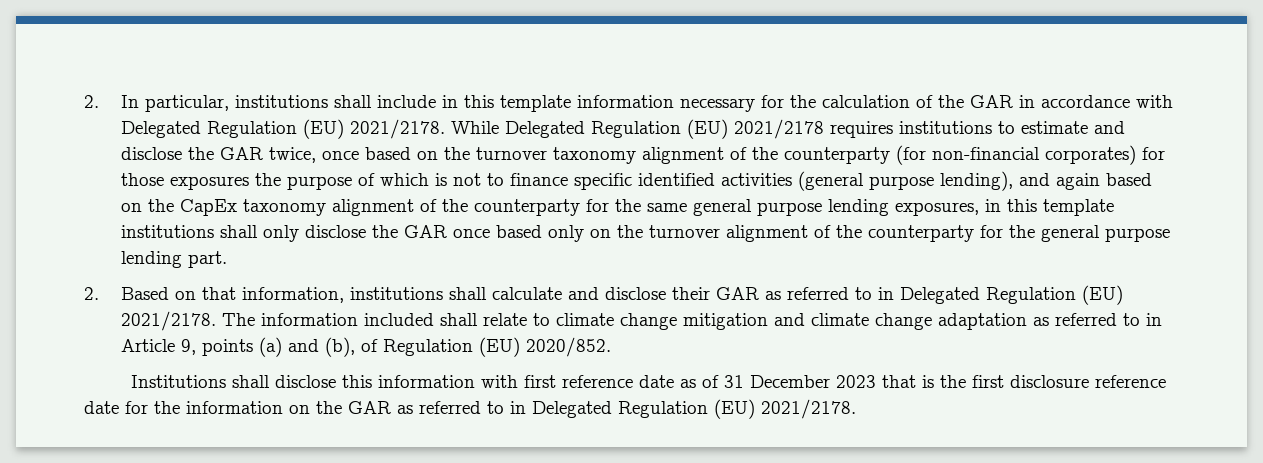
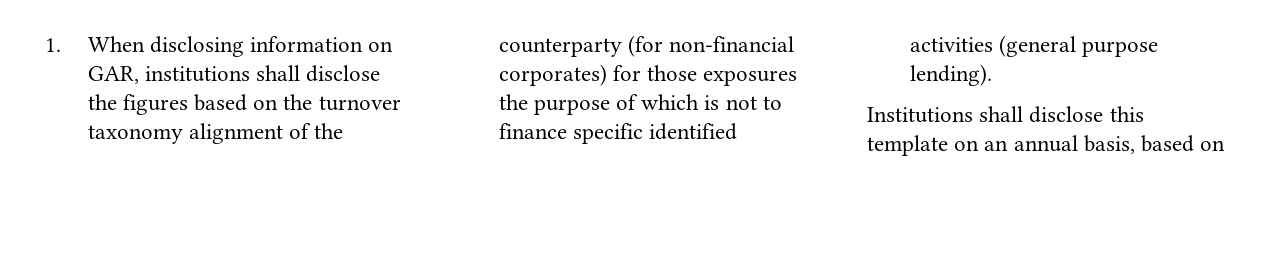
- 2. In particular, institutions shall include in this template information necessary for the calculation of the GAR in accordance with Delegated Regulation (EU) 2021/2178. While Delegated Regulation (EU) 2021/2178 requires institutions to estimate and disclose the GAR twice, once based on the turnover taxonomy alignment of the counterparty (for non-financial corporates) for those exposures the purpose of which is not to finance specific identified activities (general purpose lending), and again based on the CapEx taxonomy alignment of the counterparty for the same general purpose lending exposures, in this template institutions shall only disclose the GAR once based only on the turnover alignment of the counterparty for the general purpose lending part.
- 2. Based on that information, institutions shall calculate and disclose their GAR as referred to in Delegated Regulation (EU) 2021/2178. The information included shall relate to climate change mitigation and climate change adaptation as referred to in Article 9, points (a) and (b), of Regulation (EU) 2020/852.
- Institutions shall disclose this information with first reference date as of 31 December 2023 that is the first disclosure reference date for the information on the GAR as referred to in Delegated Regulation (EU) 2021/2178.
+ 1. When disclosing information on GAR, institutions shall disclose the figures based on the turnover taxonomy alignment of the counterparty (for non-financial corporates) for those exposures the purpose of which is not to finance specific identified activities (general purpose lending).
+ Institutions shall disclose this template on an annual basis, based on

